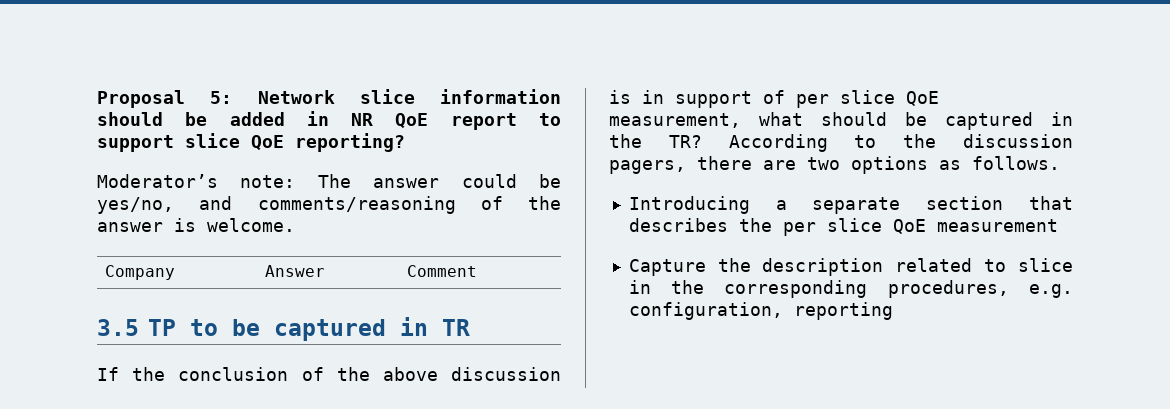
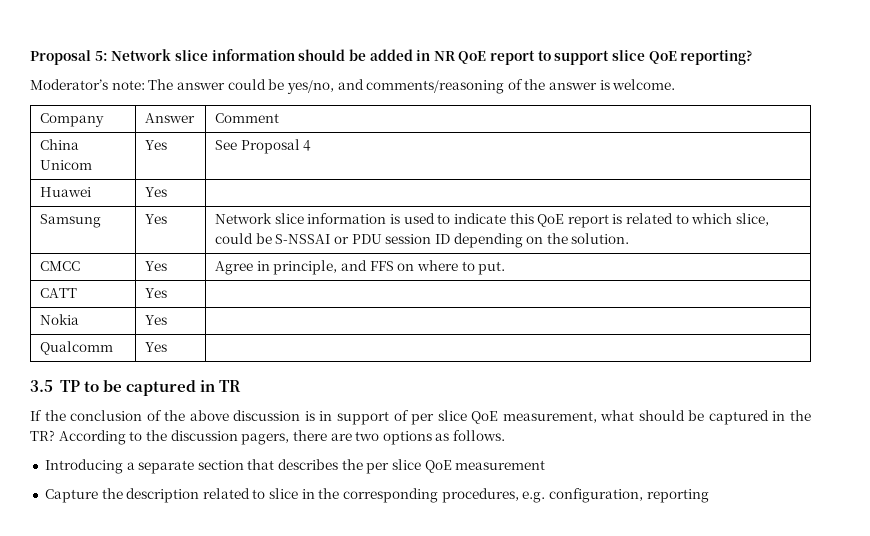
+ China Unicom | Yes | See Proposal 4
+ Huawei | Yes |
+ Samsung | Yes | Network slice information is used to indicate this QoE report is related to which slice, could be S-NSSAI or PDU session ID depending on the solution.
+ CMCC | Yes | Agree in principle, and FFS on where to put.
+ CATT | Yes |
+ Nokia | Yes |
+ Qualcomm | Yes |

